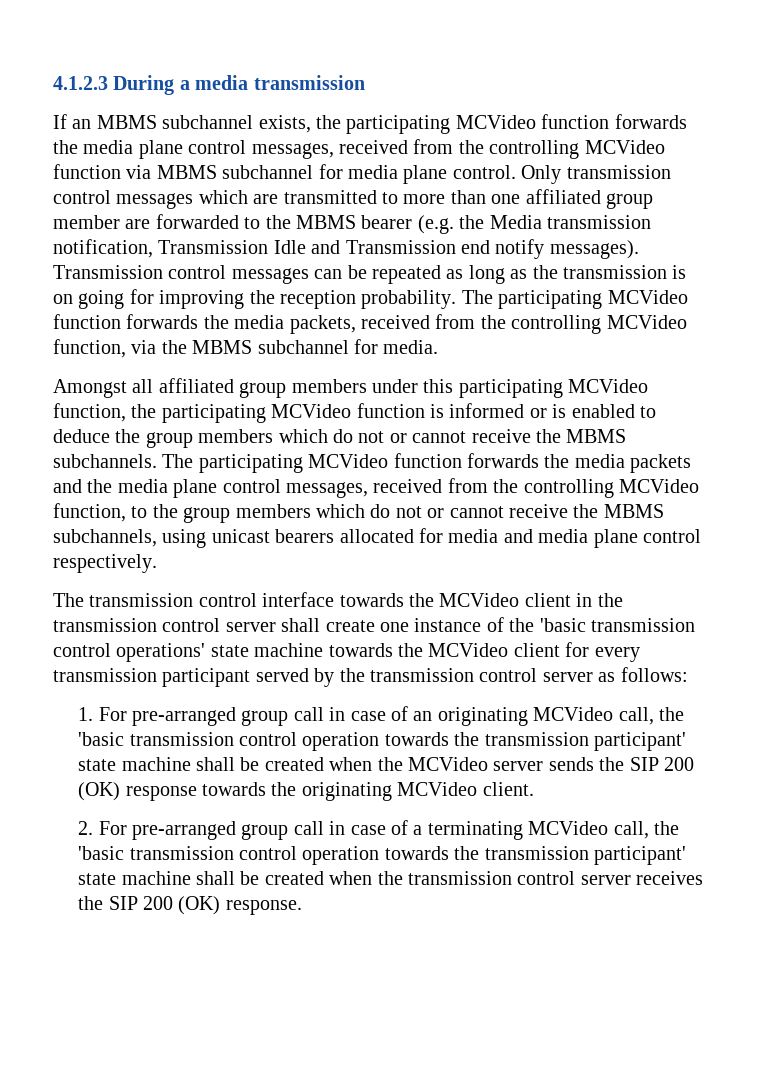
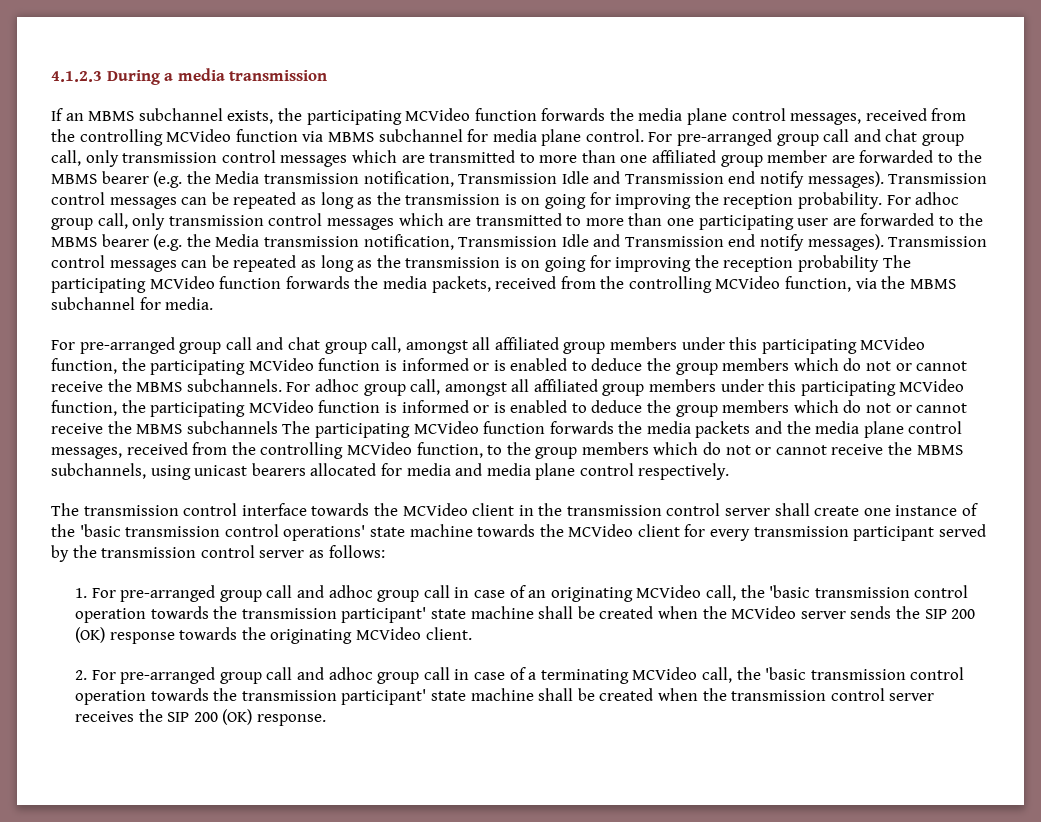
- Only transmission control messages which are transmitted to more than one affiliated group member are forwarded to the MBMS bearer (e.g. the Media transmission notification, Transmission Idle and Transmission end notify messages).
+ For pre-arranged group call and chat group call, only transmission control messages which are transmitted to more than one affiliated group member are forwarded to the MBMS bearer (e.g. the Media transmission notification, Transmission Idle and Transmission end notify messages).
- The participating MCVideo function forwards the media packets, received from the controlling MCVideo function, via the MBMS subchannel for media.
+ For adhoc group call, only transmission control messages which are transmitted to more than one participating user are forwarded to the MBMS bearer (e.g. the Media transmission notification, Transmission Idle and Transmission end notify messages). Transmission control messages can be repeated as long as the transmission is on going for improving the reception probability The participating MCVideo function forwards the media packets, received from the controlling MCVideo function, via the MBMS subchannel for media.
- Amongst all affiliated group members under this participating MCVideo function, the participating MCVideo function is informed or is enabled to deduce the group members which do not or cannot receive the MBMS subchannels.
+ For pre-arranged group call and chat group call, amongst all affiliated group members under this participating MCVideo function, the participating MCVideo function is informed or is enabled to deduce the group members which do not or cannot receive the MBMS subchannels.
- The participating MCVideo function forwards the media packets and the media plane control messages, received from the controlling MCVideo function, to the group members which do not or cannot receive the MBMS subchannels, using unicast bearers allocated for media and media plane control respectively.
+ For adhoc group call, amongst all affiliated group members under this participating MCVideo function, the participating MCVideo function is informed or is enabled to deduce the group members which do not or cannot receive the MBMS subchannels The participating MCVideo function forwards the media packets and the media plane control messages, received from the controlling MCVideo function, to the group members which do not or cannot receive the MBMS subchannels, using unicast bearers allocated for media and media plane control respectively.
- 1. For pre-arranged group call in case of an originating MCVideo call, the 'basic transmission control operation towards the transmission participant' state machine shall be created when the MCVideo server sends the SIP 200 (OK) response towards the originating MCVideo client.
+ 1. For pre-arranged group call and adhoc group call in case of an originating MCVideo call, the 'basic transmission control operation towards the transmission participant' state machine shall be created when the MCVideo server sends the SIP 200 (OK) response towards the originating MCVideo client.
- 2. For pre-arranged group call in case of a terminating MCVideo call, the 'basic transmission control operation towards the transmission participant' state machine shall be created when the transmission control server receives the SIP 200 (OK) response.
+ 2. For pre-arranged group call and adhoc group call in case of a terminating MCVideo call, the 'basic transmission control operation towards the transmission participant' state machine shall be created when the transmission control server receives the SIP 200 (OK) response.

